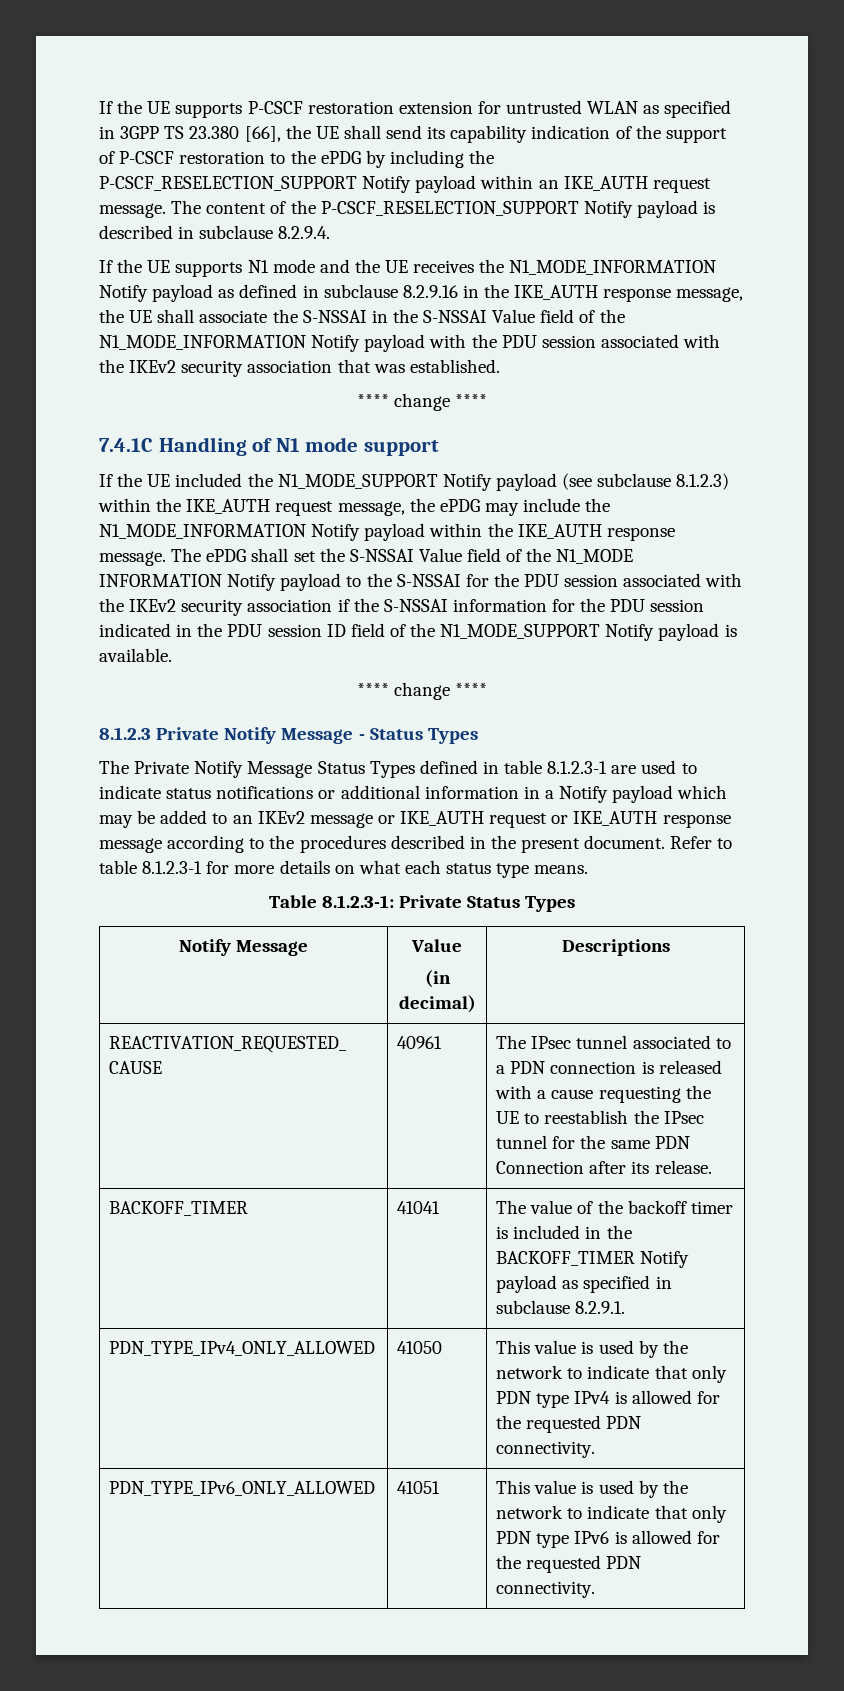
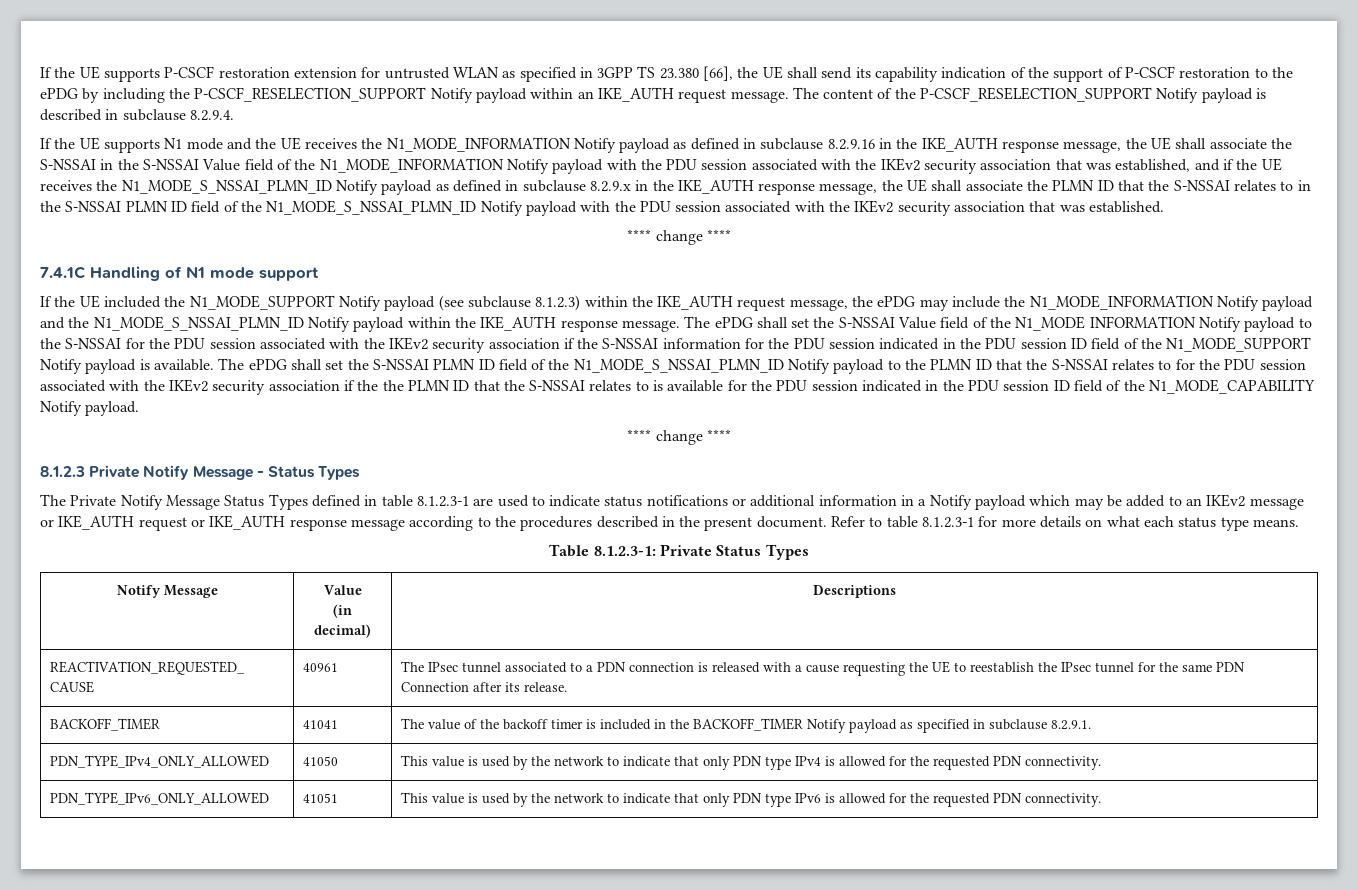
- If the UE supports N1 mode and the UE receives the N1_MODE_INFORMATION Notify payload as defined in subclause 8.2.9.16 in the IKE_AUTH response message, the UE shall associate the S-NSSAI in the S-NSSAI Value field of the N1_MODE_INFORMATION Notify payload with the PDU session associated with the IKEv2 security association that was established.
+ If the UE supports N1 mode and the UE receives the N1_MODE_INFORMATION Notify payload as defined in subclause 8.2.9.16 in the IKE_AUTH response message, the UE shall associate the S-NSSAI in the S-NSSAI Value field of the N1_MODE_INFORMATION Notify payload with the PDU session associated with the IKEv2 security association that was established, and if the UE receives the N1_MODE_S_NSSAI_PLMN_ID Notify payload as defined in subclause 8.2.9.x in the IKE_AUTH response message, the UE shall associate the PLMN ID that the S-NSSAI relates to in the S-NSSAI PLMN ID field of the N1_MODE_S_NSSAI_PLMN_ID Notify payload with the PDU session associated with the IKEv2 security association that was established.
- If the UE included the N1_MODE_SUPPORT Notify payload (see subclause 8.1.2.3) within the IKE_AUTH request message, the ePDG may include the N1_MODE_INFORMATION Notify payload within the IKE_AUTH response message.
+ If the UE included the N1_MODE_SUPPORT Notify payload (see subclause 8.1.2.3) within the IKE_AUTH request message, the ePDG may include the N1_MODE_INFORMATION Notify payload and the N1_MODE_S_NSSAI_PLMN_ID Notify payload within the IKE_AUTH response message.
+ The ePDG shall set the S-NSSAI PLMN ID field of the N1_MODE_S_NSSAI_PLMN_ID Notify payload to the PLMN ID that the S-NSSAI relates to for the PDU session associated with the IKEv2 security association if the the PLMN ID that the S-NSSAI relates to is available for the PDU session indicated in the PDU session ID field of the N1_MODE_CAPABILITY Notify payload.

